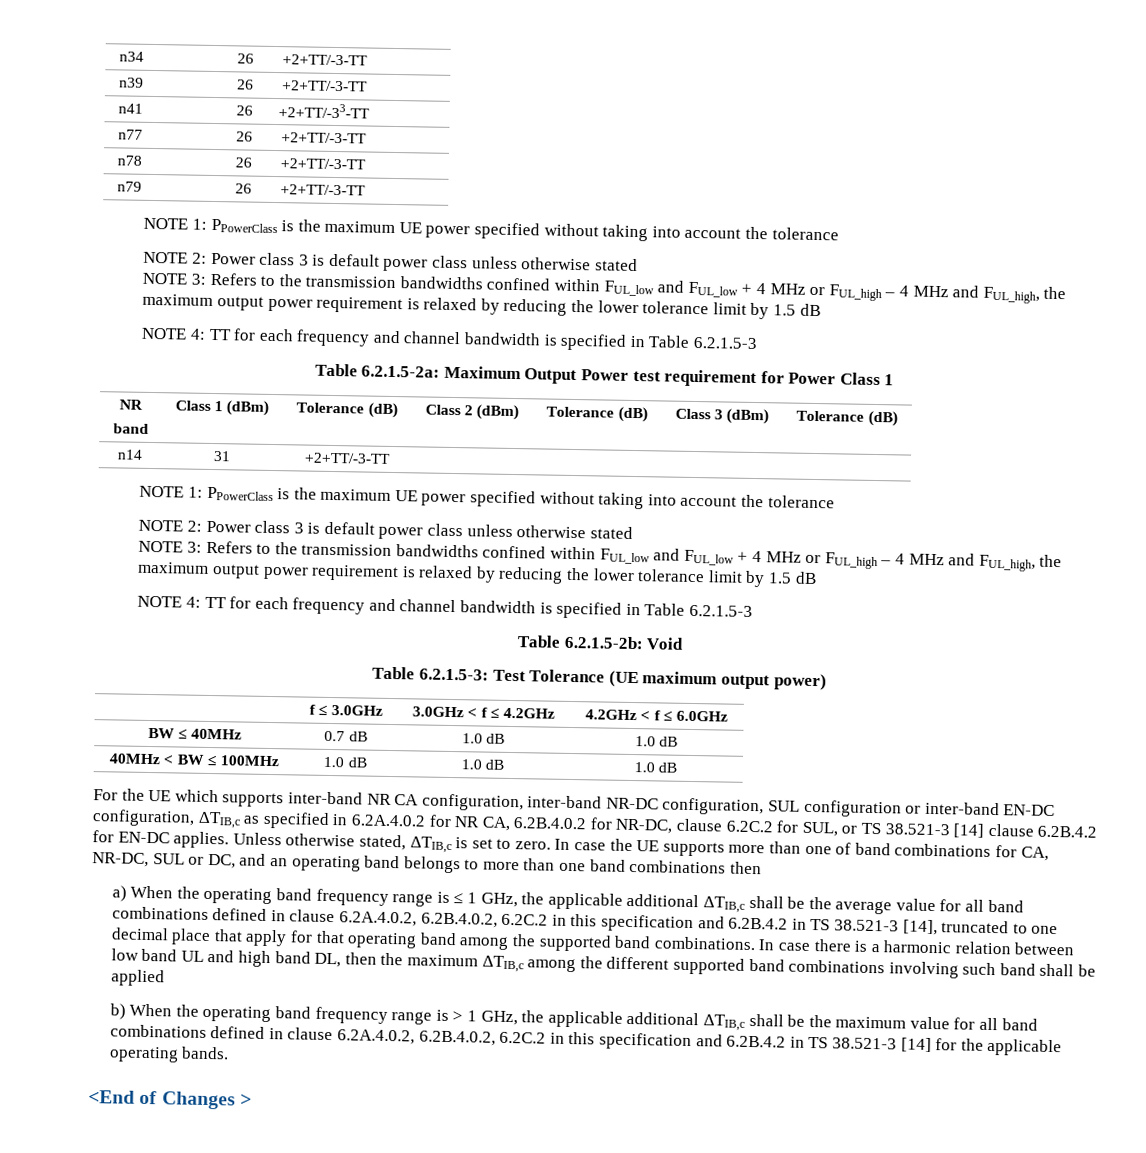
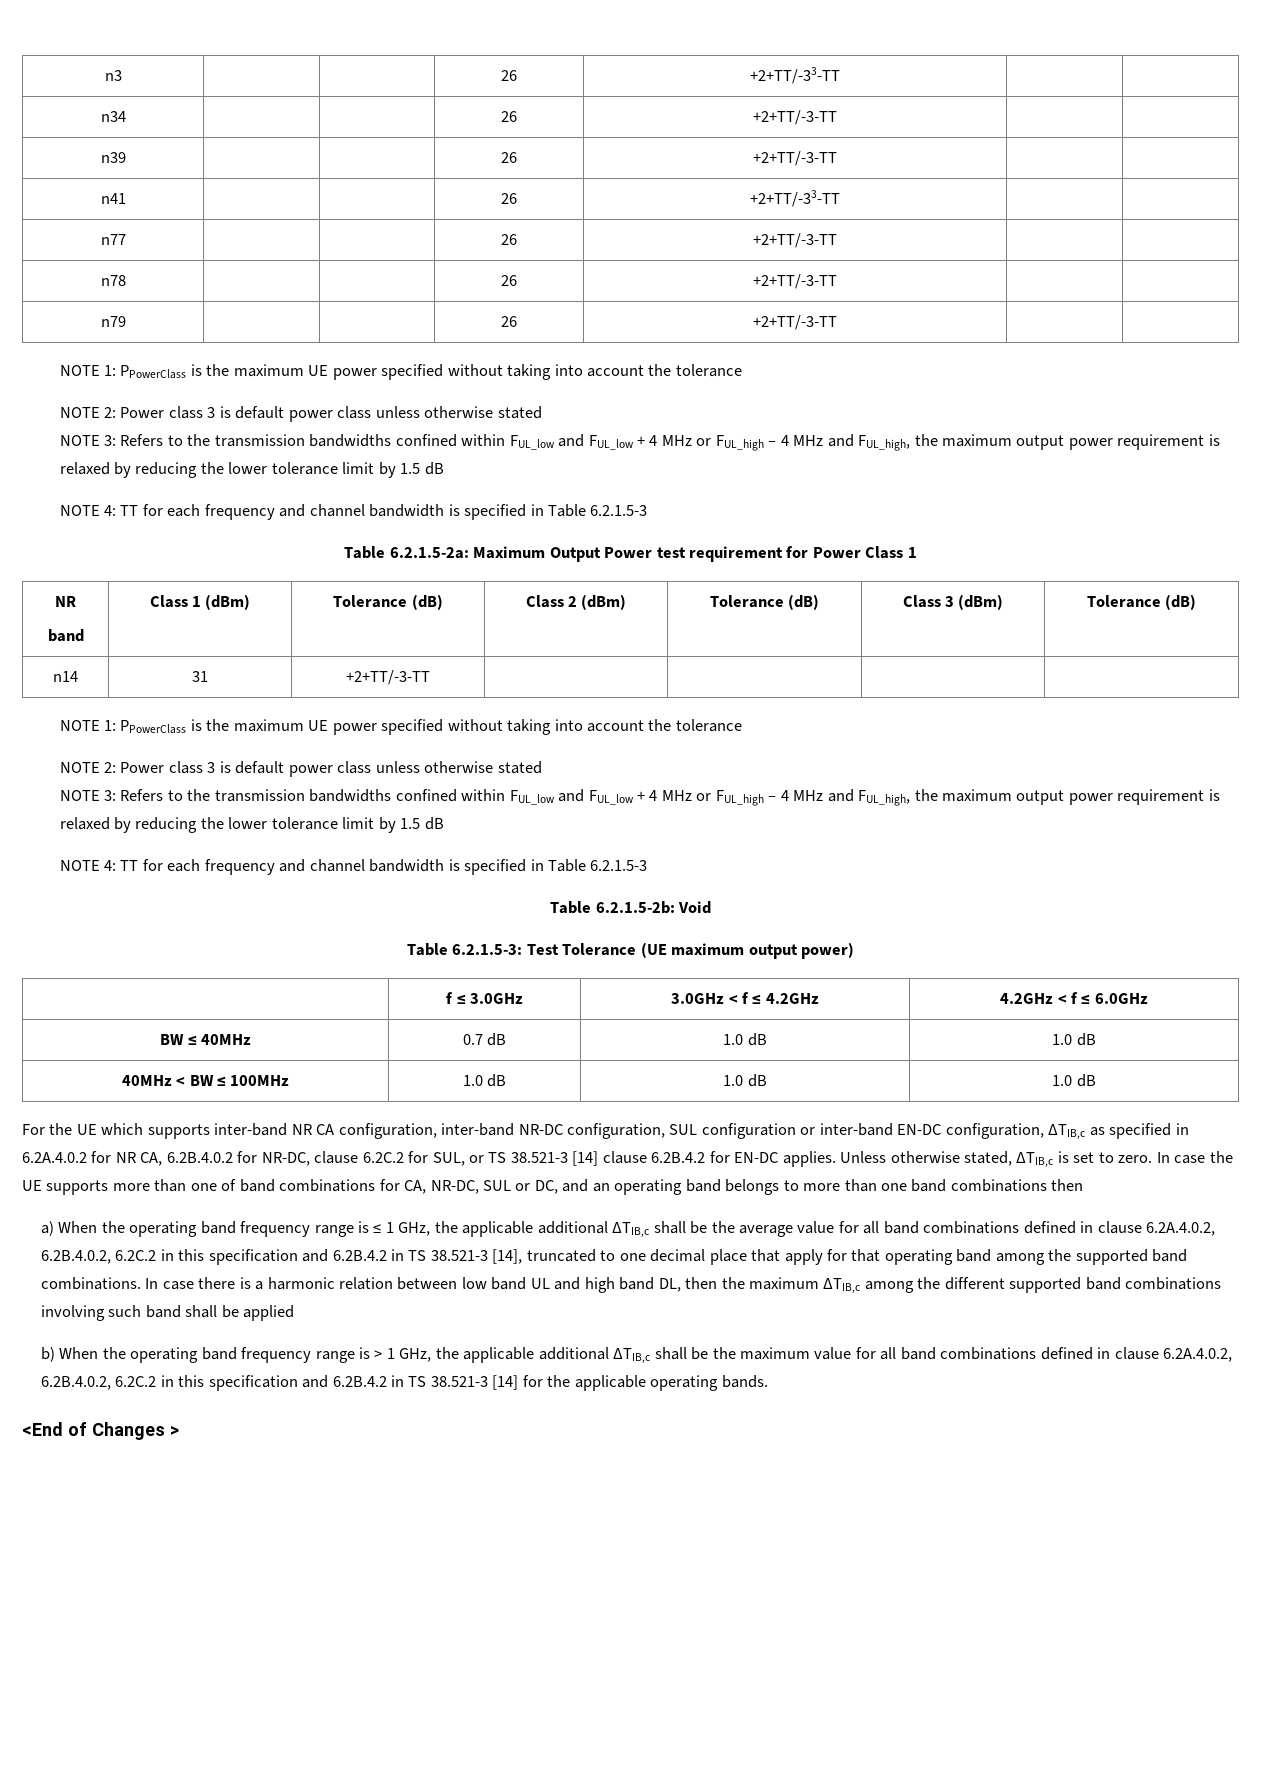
+ n3 | | | 26 | +2+TT/-33-TT | |

